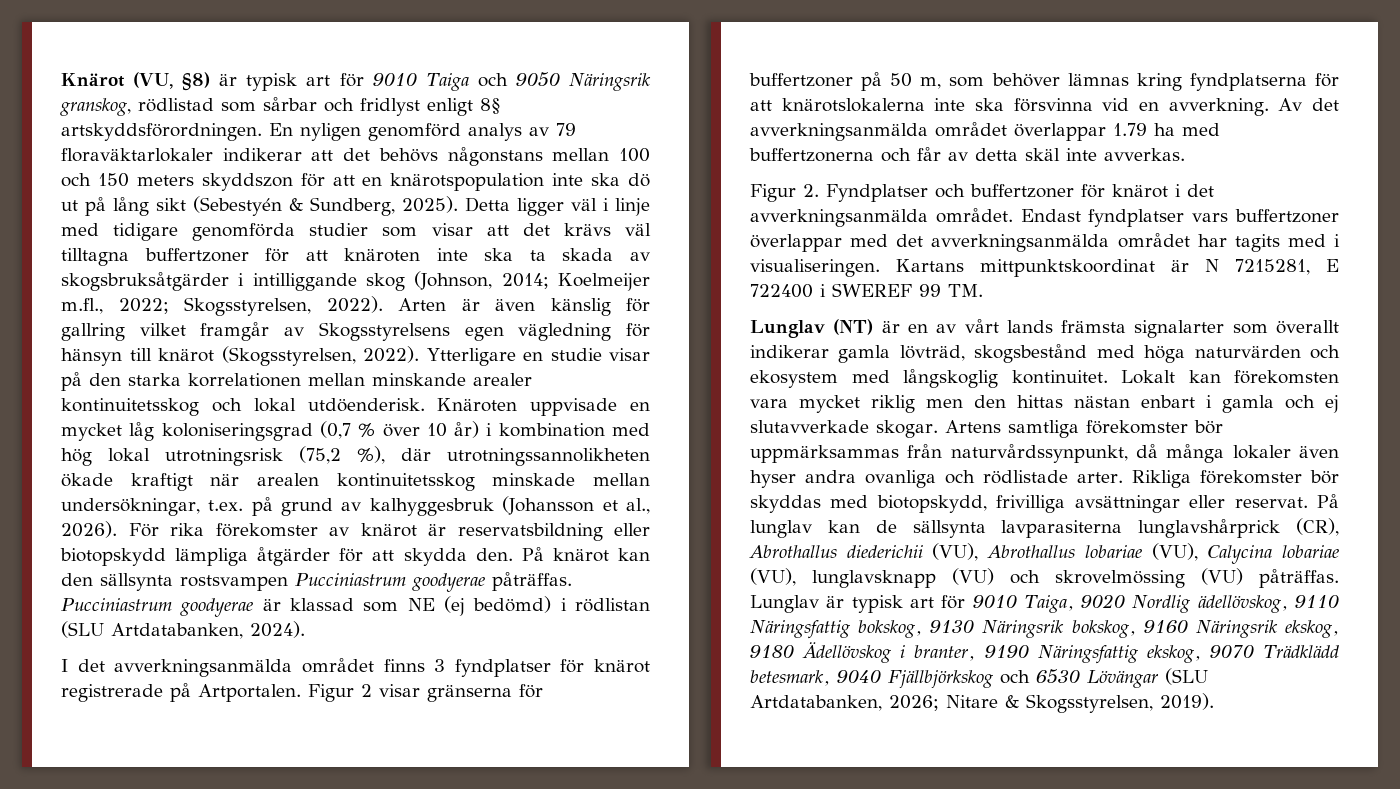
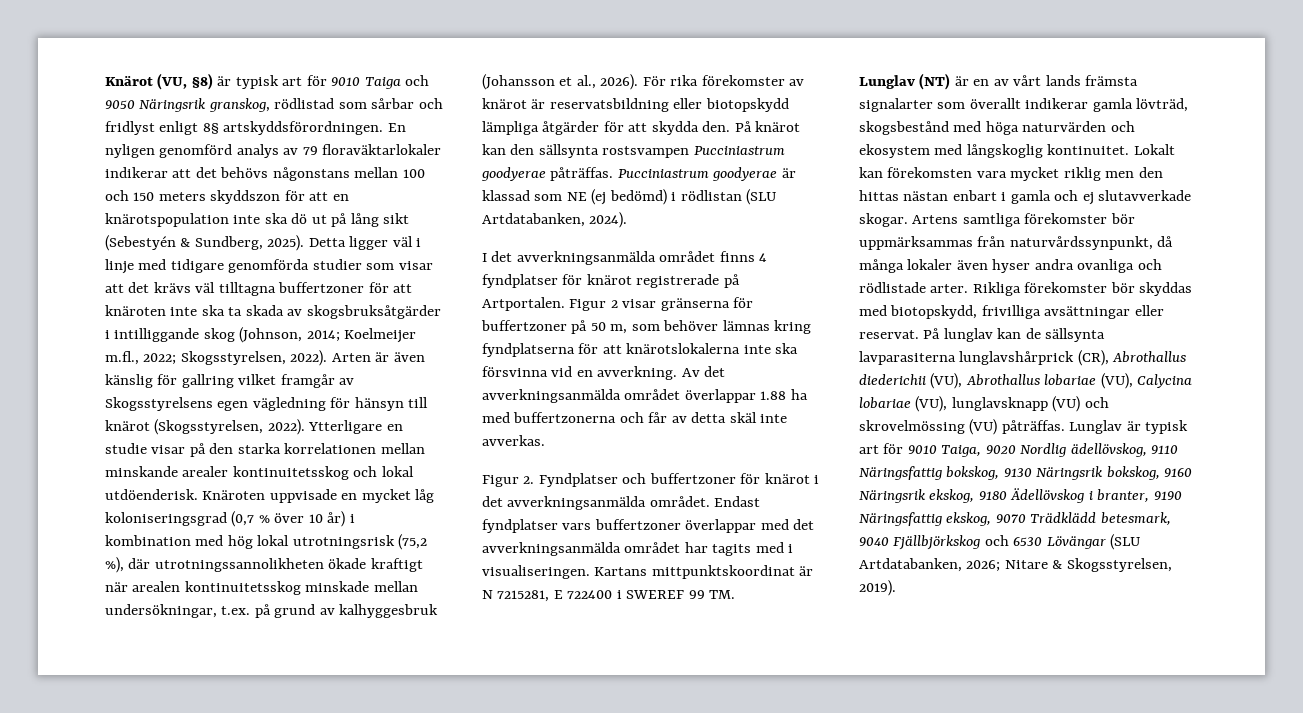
- I det avverkningsanmälda området finns 3 fyndplatser för knärot registrerade på Artportalen.
+ I det avverkningsanmälda området finns 4 fyndplatser för knärot registrerade på Artportalen.
- Av det avverkningsanmälda området överlappar 1.79 ha med buffertzonerna och får av detta skäl inte avverkas.
+ Av det avverkningsanmälda området överlappar 1.88 ha med buffertzonerna och får av detta skäl inte avverkas.

